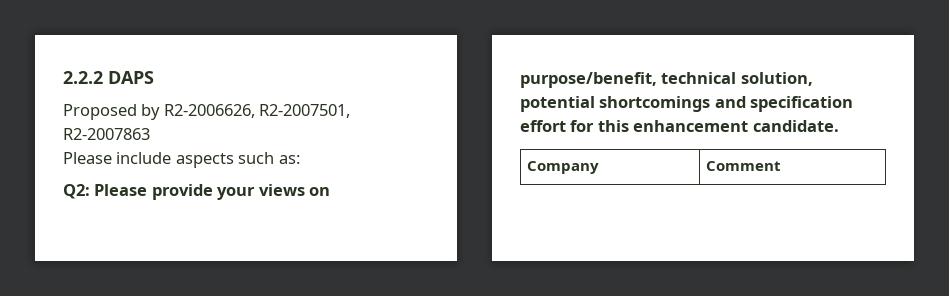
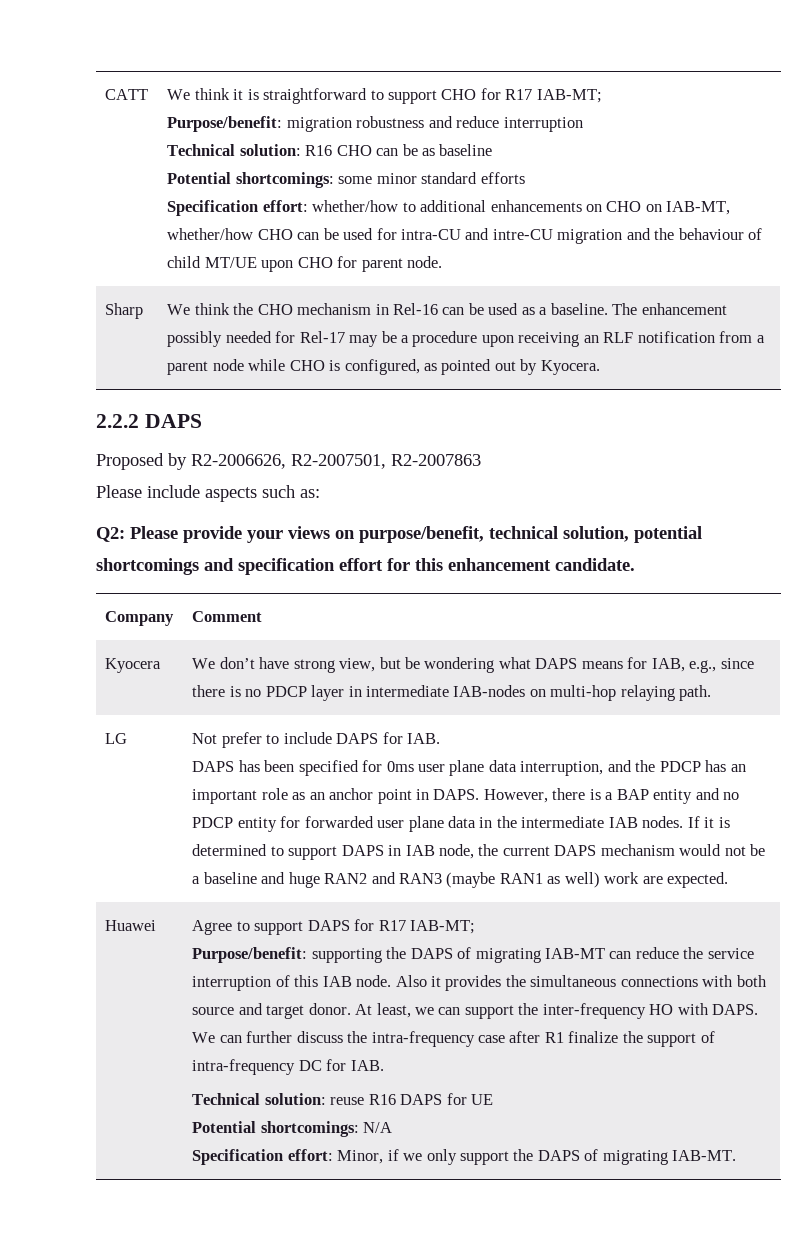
+ CATT | We think it is straightforward to support CHO for R17 IAB-MT;
+ Purpose/benefit: migration robustness and reduce interruption
+ Technical solution: R16 CHO can be as baseline
+ Potential shortcomings: some minor standard efforts
+ Specification effort: whether/how to additional enhancements on CHO on IAB-MT, whether/how CHO can be used for intra-CU and intre-CU migration and the behaviour of child MT/UE upon CHO for parent node.
+ Sharp | We think the CHO mechanism in Rel-16 can be used as a baseline. The enhancement possibly needed for Rel-17 may be a procedure upon receiving an RLF notification from a parent node while CHO is configured, as pointed out by Kyocera.
+ Kyocera | We don’t have strong view, but be wondering what DAPS means for IAB, e.g., since there is no PDCP layer in intermediate IAB-nodes on multi-hop relaying path.
+ LG | Not prefer to include DAPS for IAB.
+ DAPS has been specified for 0ms user plane data interruption, and the PDCP has an important role as an anchor point in DAPS. However, there is a BAP entity and no PDCP entity for forwarded user plane data in the intermediate IAB nodes. If it is determined to support DAPS in IAB node, the current DAPS mechanism would not be a baseline and huge RAN2 and RAN3 (maybe RAN1 as well) work are expected.
+ Huawei | Agree to support DAPS for R17 IAB-MT;
+ Purpose/benefit: supporting the DAPS of migrating IAB-MT can reduce the service interruption of this IAB node. Also it provides the simultaneous connections with both source and target donor. At least, we can support the inter-frequency HO with DAPS. We can further discuss the intra-frequency case after R1 finalize the support of intra-frequency DC for IAB.
+ Technical solution: reuse R16 DAPS for UE
+ Potential shortcomings: N/A
+ Specification effort: Minor, if we only support the DAPS of migrating IAB-MT.

